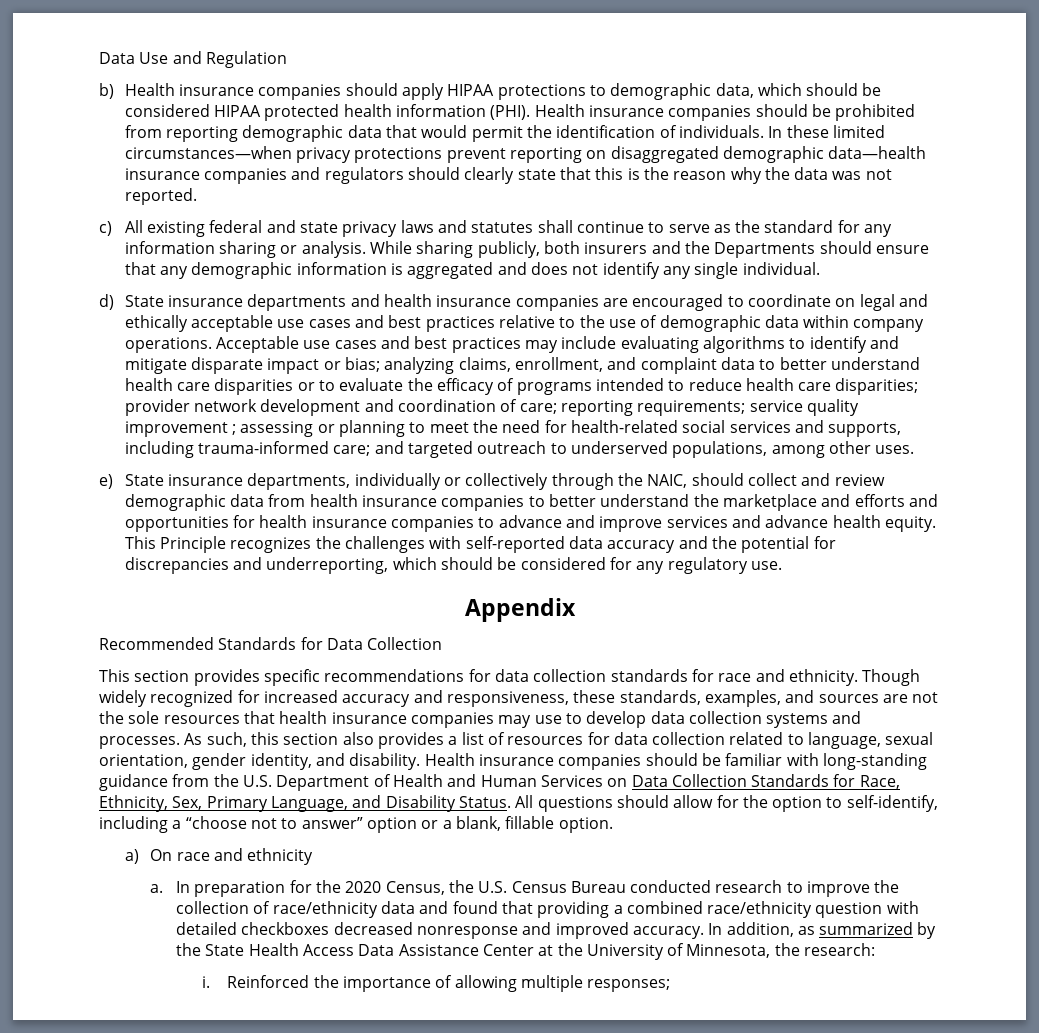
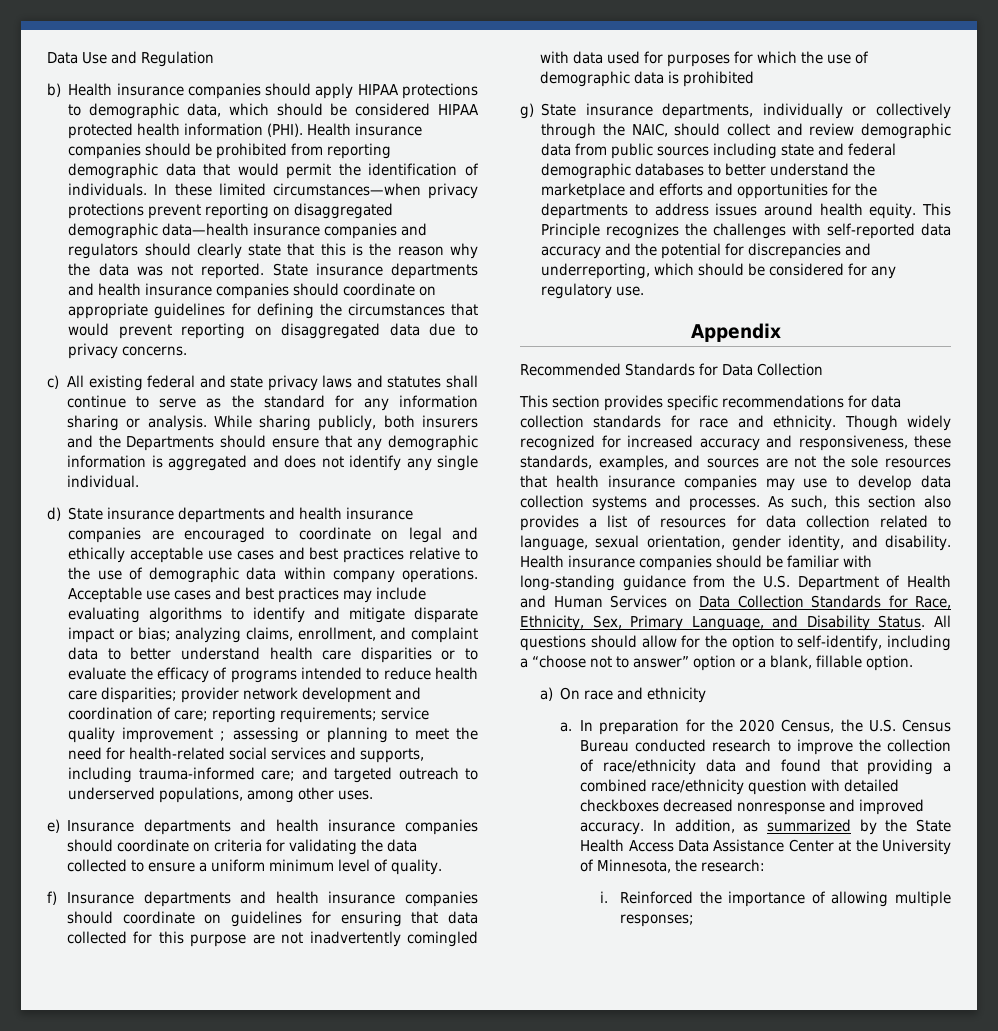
+ State insurance departments and health insurance companies should coordinate on appropriate guidelines for defining the circumstances that would prevent reporting on disaggregated data due to privacy concerns.
- e) State insurance departments, individually or collectively through the NAIC, should collect and review demographic data from health insurance companies to better understand the marketplace and efforts and opportunities for health insurance companies to advance and improve services and advance health equity.
+ e) Insurance departments and health insurance companies should coordinate on criteria for validating the data collected to ensure a uniform minimum level of quality.
+ f) Insurance departments and health insurance companies should coordinate on guidelines for ensuring that data collected for this purpose are not inadvertently comingled with data used for purposes for which the use of demographic data is prohibited
+ g) State insurance departments, individually or collectively through the NAIC, should collect and review demographic data from public sources including state and federal demographic databases to better understand the marketplace and efforts and opportunities for the departments to address issues around health equity.

